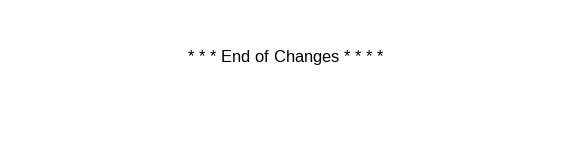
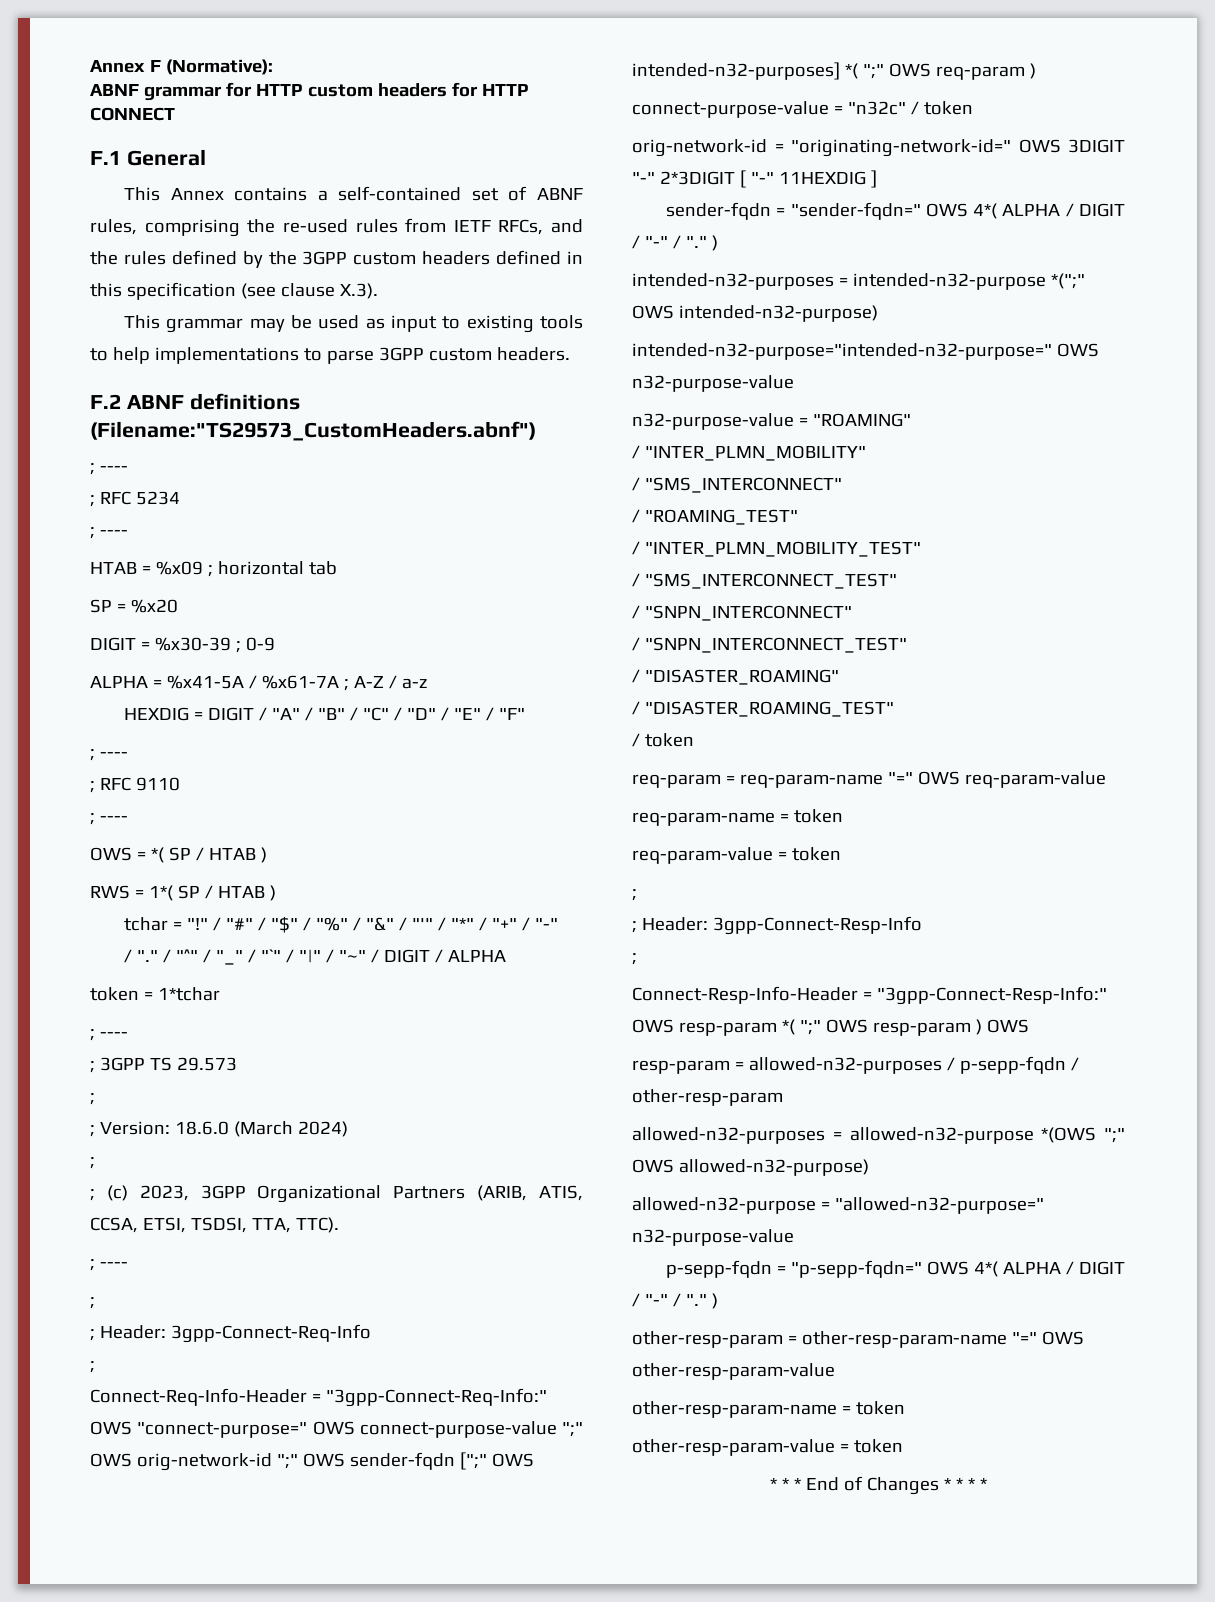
+ Annex F (Normative):
+ ABNF grammar for HTTP custom headers for HTTP CONNECT
+ F.1 General
+ This Annex contains a self-contained set of ABNF rules, comprising the re-used rules from IETF RFCs, and the rules defined by the 3GPP custom headers defined in this specification (see clause X.3).
+ This grammar may be used as input to existing tools to help implementations to parse 3GPP custom headers.
+ F.2 ABNF definitions (Filename:"TS29573_CustomHeaders.abnf")
+ ; ----
+ ; RFC 5234
+ ; ----
+ HTAB = %x09 ; horizontal tab
+ SP = %x20
+ DIGIT = %x30-39 ; 0-9
+ ALPHA = %x41-5A / %x61-7A ; A-Z / a-z
+ HEXDIG = DIGIT / "A" / "B" / "C" / "D" / "E" / "F"
+ ; ----
+ ; RFC 9110
+ ; ----
+ OWS = *( SP / HTAB )
+ RWS = 1*( SP / HTAB )
+ tchar = "!" / "#" / "$" / "%" / "&" / "'" / "*" / "+" / "-"
+ / "." / "^" / "_" / "`" / "|" / "~" / DIGIT / ALPHA
+ token = 1*tchar
+ ; ----
+ ; 3GPP TS 29.573
+ ;
+ ; Version: 18.6.0 (March 2024)
+ ;
+ ; (c) 2023, 3GPP Organizational Partners (ARIB, ATIS, CCSA, ETSI, TSDSI, TTA, TTC).
+ ; ----
+ ;
+ ; Header: 3gpp-Connect-Req-Info
+ ;
+ Connect-Req-Info-Header = "3gpp-Connect-Req-Info:" OWS "connect-purpose=" OWS connect-purpose-value ";" OWS orig-network-id ";" OWS sender-fqdn [";" OWS intended-n32-purposes] *( ";" OWS req-param )
+ connect-purpose-value = "n32c" / token
+ orig-network-id = "originating-network-id=" OWS 3DIGIT "-" 2*3DIGIT [ "-" 11HEXDIG ]
+ sender-fqdn = "sender-fqdn=" OWS 4*( ALPHA / DIGIT / "-" / "." )
+ intended-n32-purposes = intended-n32-purpose *(";" OWS intended-n32-purpose)
+ intended-n32-purpose="intended-n32-purpose=" OWS n32-purpose-value
+ n32-purpose-value = "ROAMING"
+ / "INTER_PLMN_MOBILITY"
+ / "SMS_INTERCONNECT"
+ / "ROAMING_TEST"
+ / "INTER_PLMN_MOBILITY_TEST"
+ / "SMS_INTERCONNECT_TEST"
+ / "SNPN_INTERCONNECT"
+ / "SNPN_INTERCONNECT_TEST"
+ / "DISASTER_ROAMING"
+ / "DISASTER_ROAMING_TEST"
+ / token
+ req-param = req-param-name "=" OWS req-param-value
+ req-param-name = token
+ req-param-value = token
+ ;
+ ; Header: 3gpp-Connect-Resp-Info
+ ;
+ Connect-Resp-Info-Header = "3gpp-Connect-Resp-Info:" OWS resp-param *( ";" OWS resp-param ) OWS
+ resp-param = allowed-n32-purposes / p-sepp-fqdn / other-resp-param
+ allowed-n32-purposes = allowed-n32-purpose *(OWS ";" OWS allowed-n32-purpose)
+ allowed-n32-purpose = "allowed-n32-purpose=" n32-purpose-value
+ p-sepp-fqdn = "p-sepp-fqdn=" OWS 4*( ALPHA / DIGIT / "-" / "." )
+ other-resp-param = other-resp-param-name "=" OWS other-resp-param-value
+ other-resp-param-name = token
+ other-resp-param-value = token

